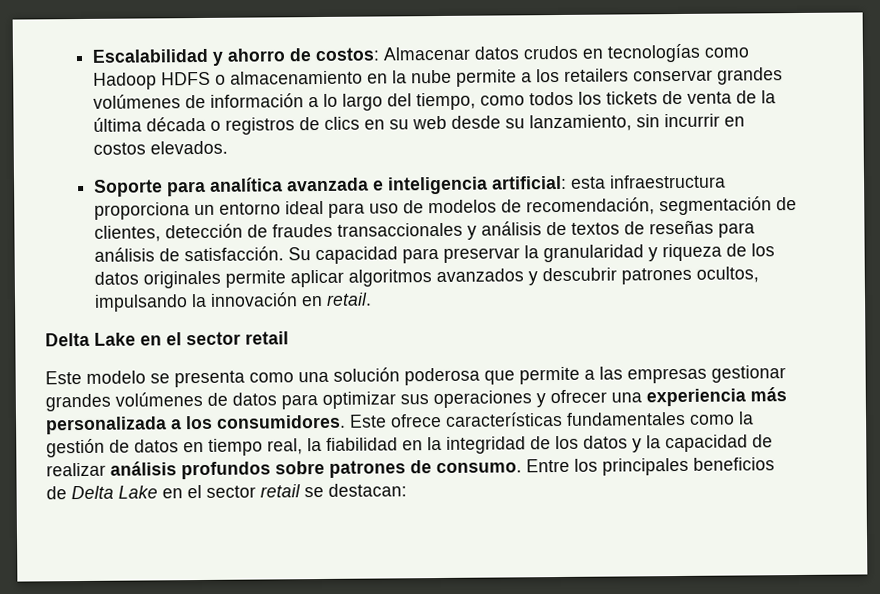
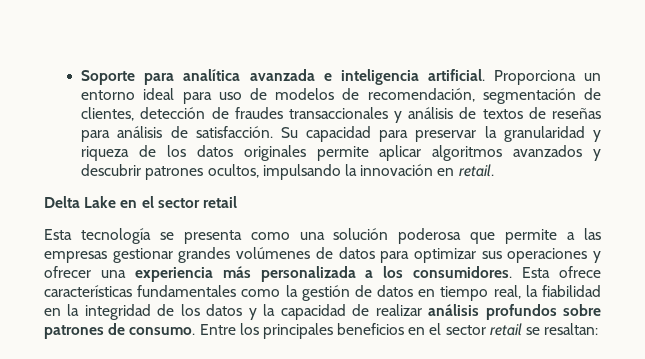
- Escalabilidad y ahorro de costos: Almacenar datos crudos en tecnologías como Hadoop HDFS o almacenamiento en la nube permite a los retailers conservar grandes volúmenes de información a lo largo del tiempo, como todos los tickets de venta de la última década o registros de clics en su web desde su lanzamiento, sin incurrir en costos elevados.
- Soporte para analítica avanzada e inteligencia artificial: esta infraestructura proporciona un entorno ideal para uso de modelos de recomendación, segmentación de clientes, detección de fraudes transaccionales y análisis de textos de reseñas para análisis de satisfacción.
+ Soporte para analítica avanzada e inteligencia artificial. Proporciona un entorno ideal para uso de modelos de recomendación, segmentación de clientes, detección de fraudes transaccionales y análisis de textos de reseñas para análisis de satisfacción.
- Este modelo se presenta como una solución poderosa que permite a las empresas gestionar grandes volúmenes de datos para optimizar sus operaciones y ofrecer una experiencia más personalizada a los consumidores.
+ Esta tecnología se presenta como una solución poderosa que permite a las empresas gestionar grandes volúmenes de datos para optimizar sus operaciones y ofrecer una experiencia más personalizada a los consumidores.
- Este ofrece características fundamentales como la gestión de datos en tiempo real, la fiabilidad en la integridad de los datos y la capacidad de realizar análisis profundos sobre patrones de consumo.
+ Esta ofrece características fundamentales como la gestión de datos en tiempo real, la fiabilidad en la integridad de los datos y la capacidad de realizar análisis profundos sobre patrones de consumo.
- Entre los principales beneficios de Delta Lake en el sector retail se destacan:
+ Entre los principales beneficios en el sector retail se resaltan:

